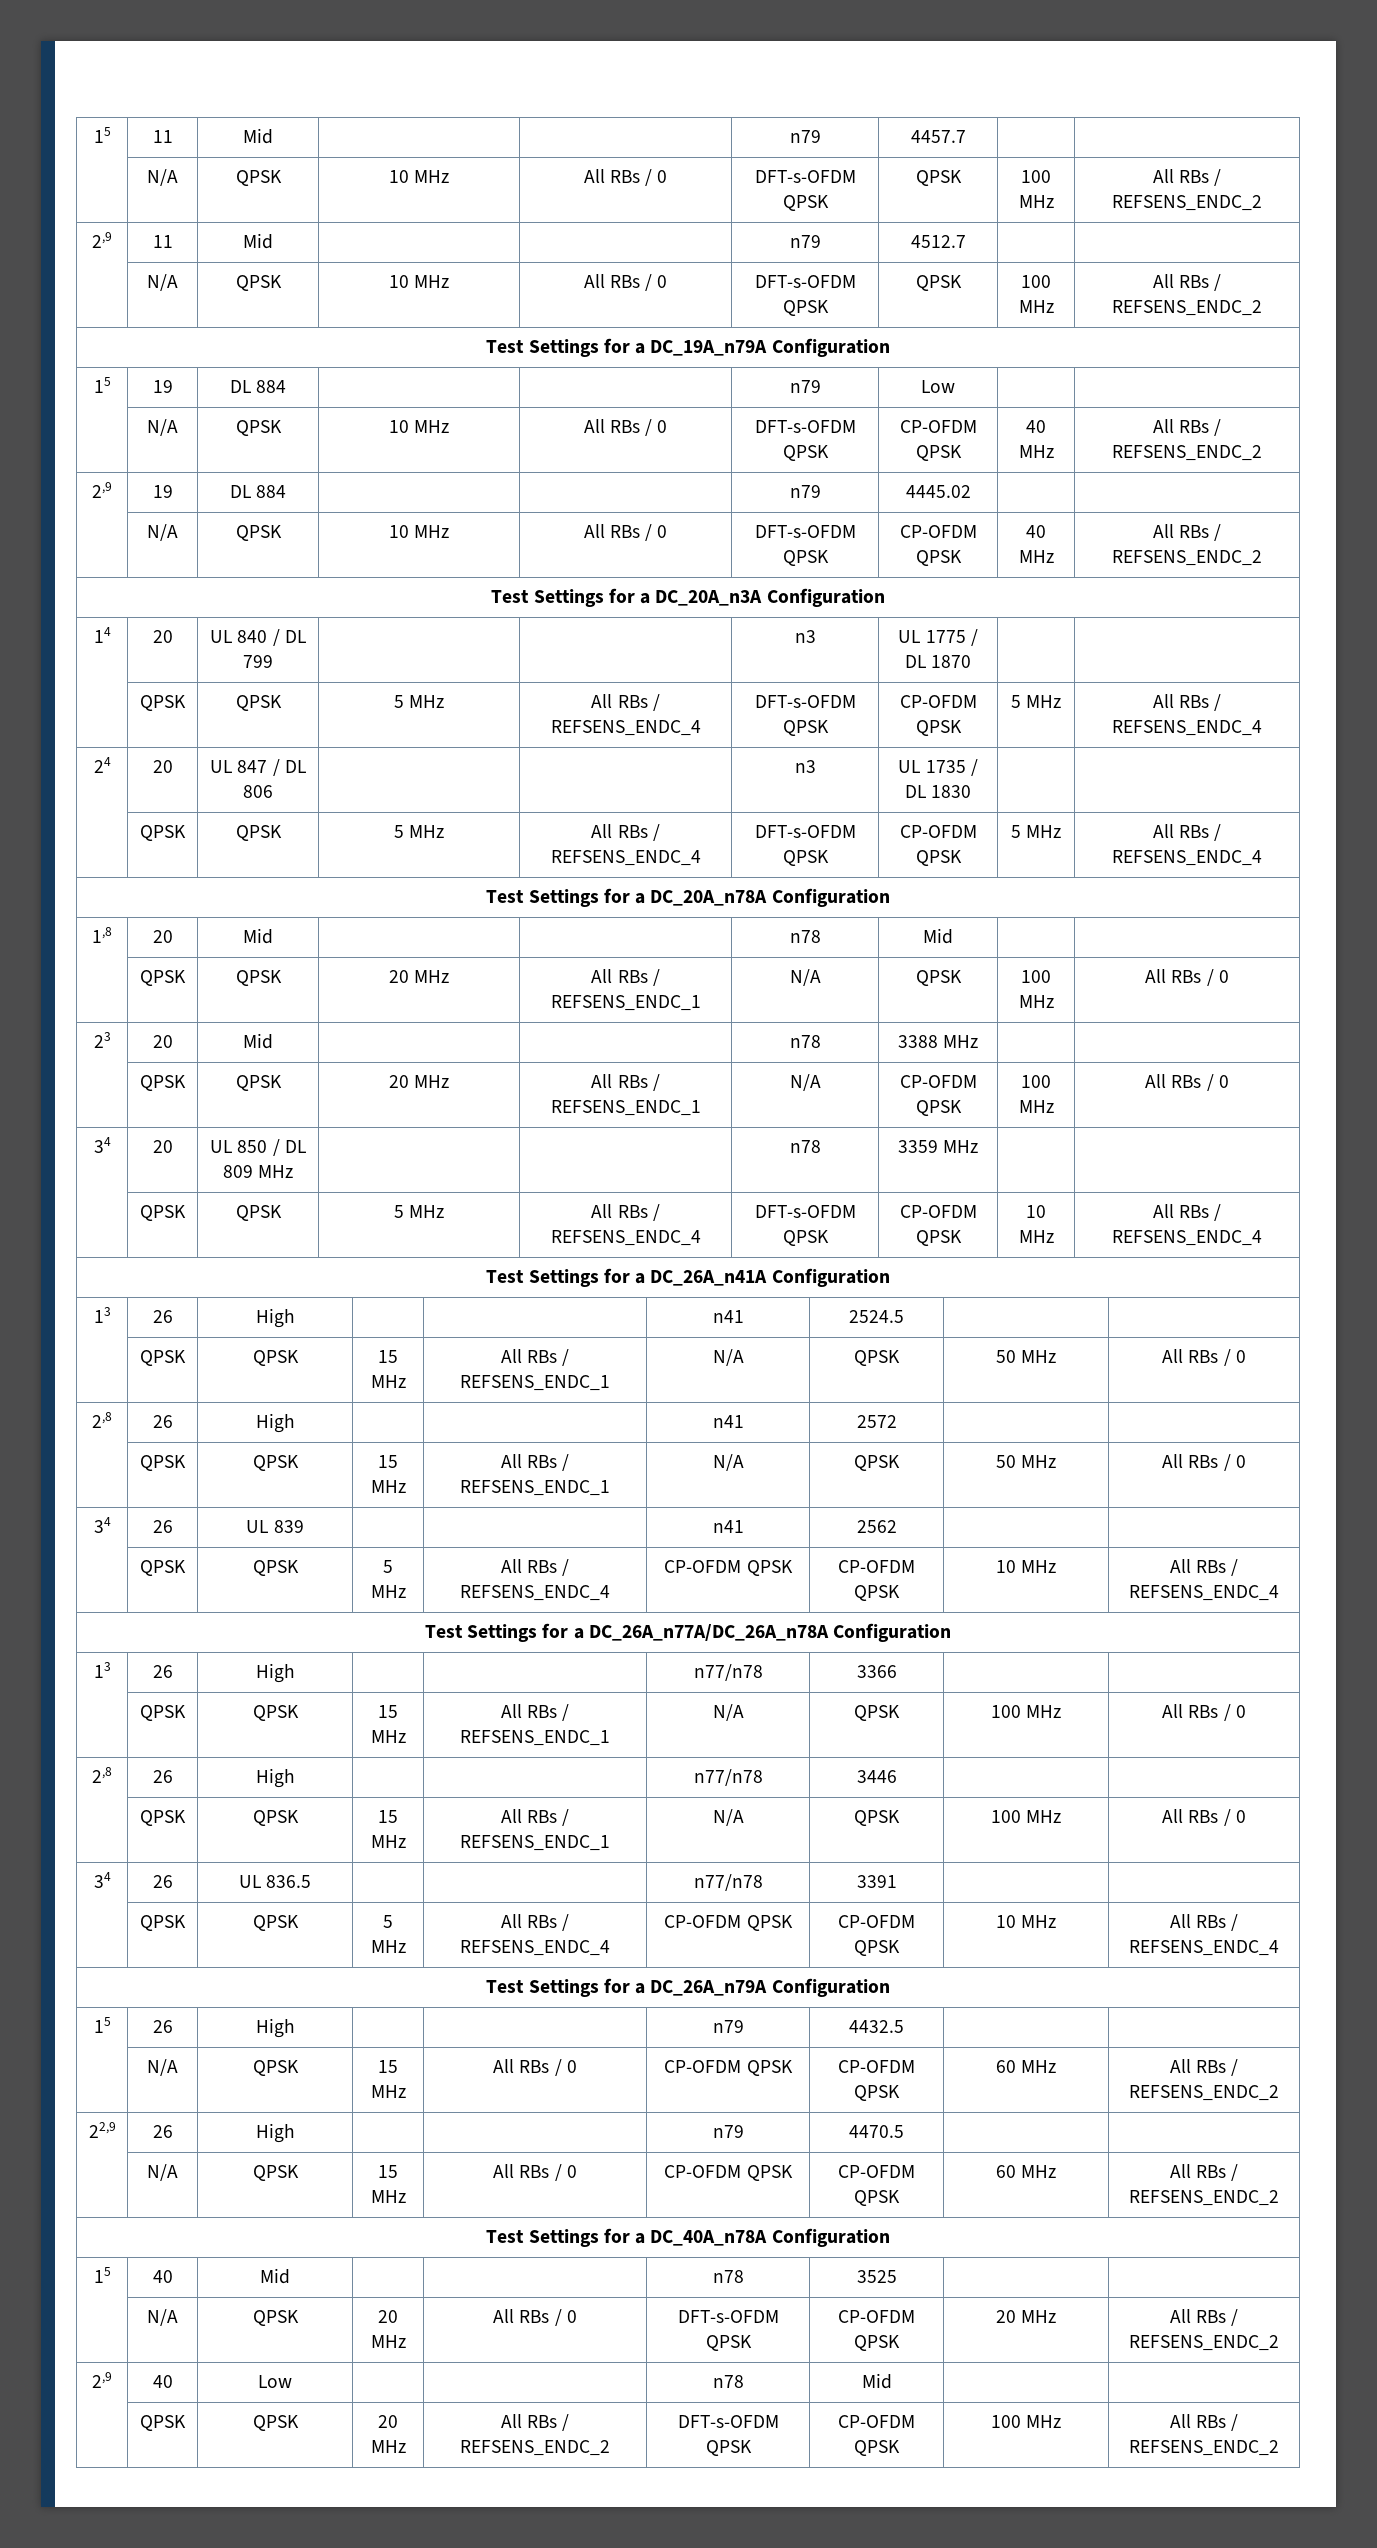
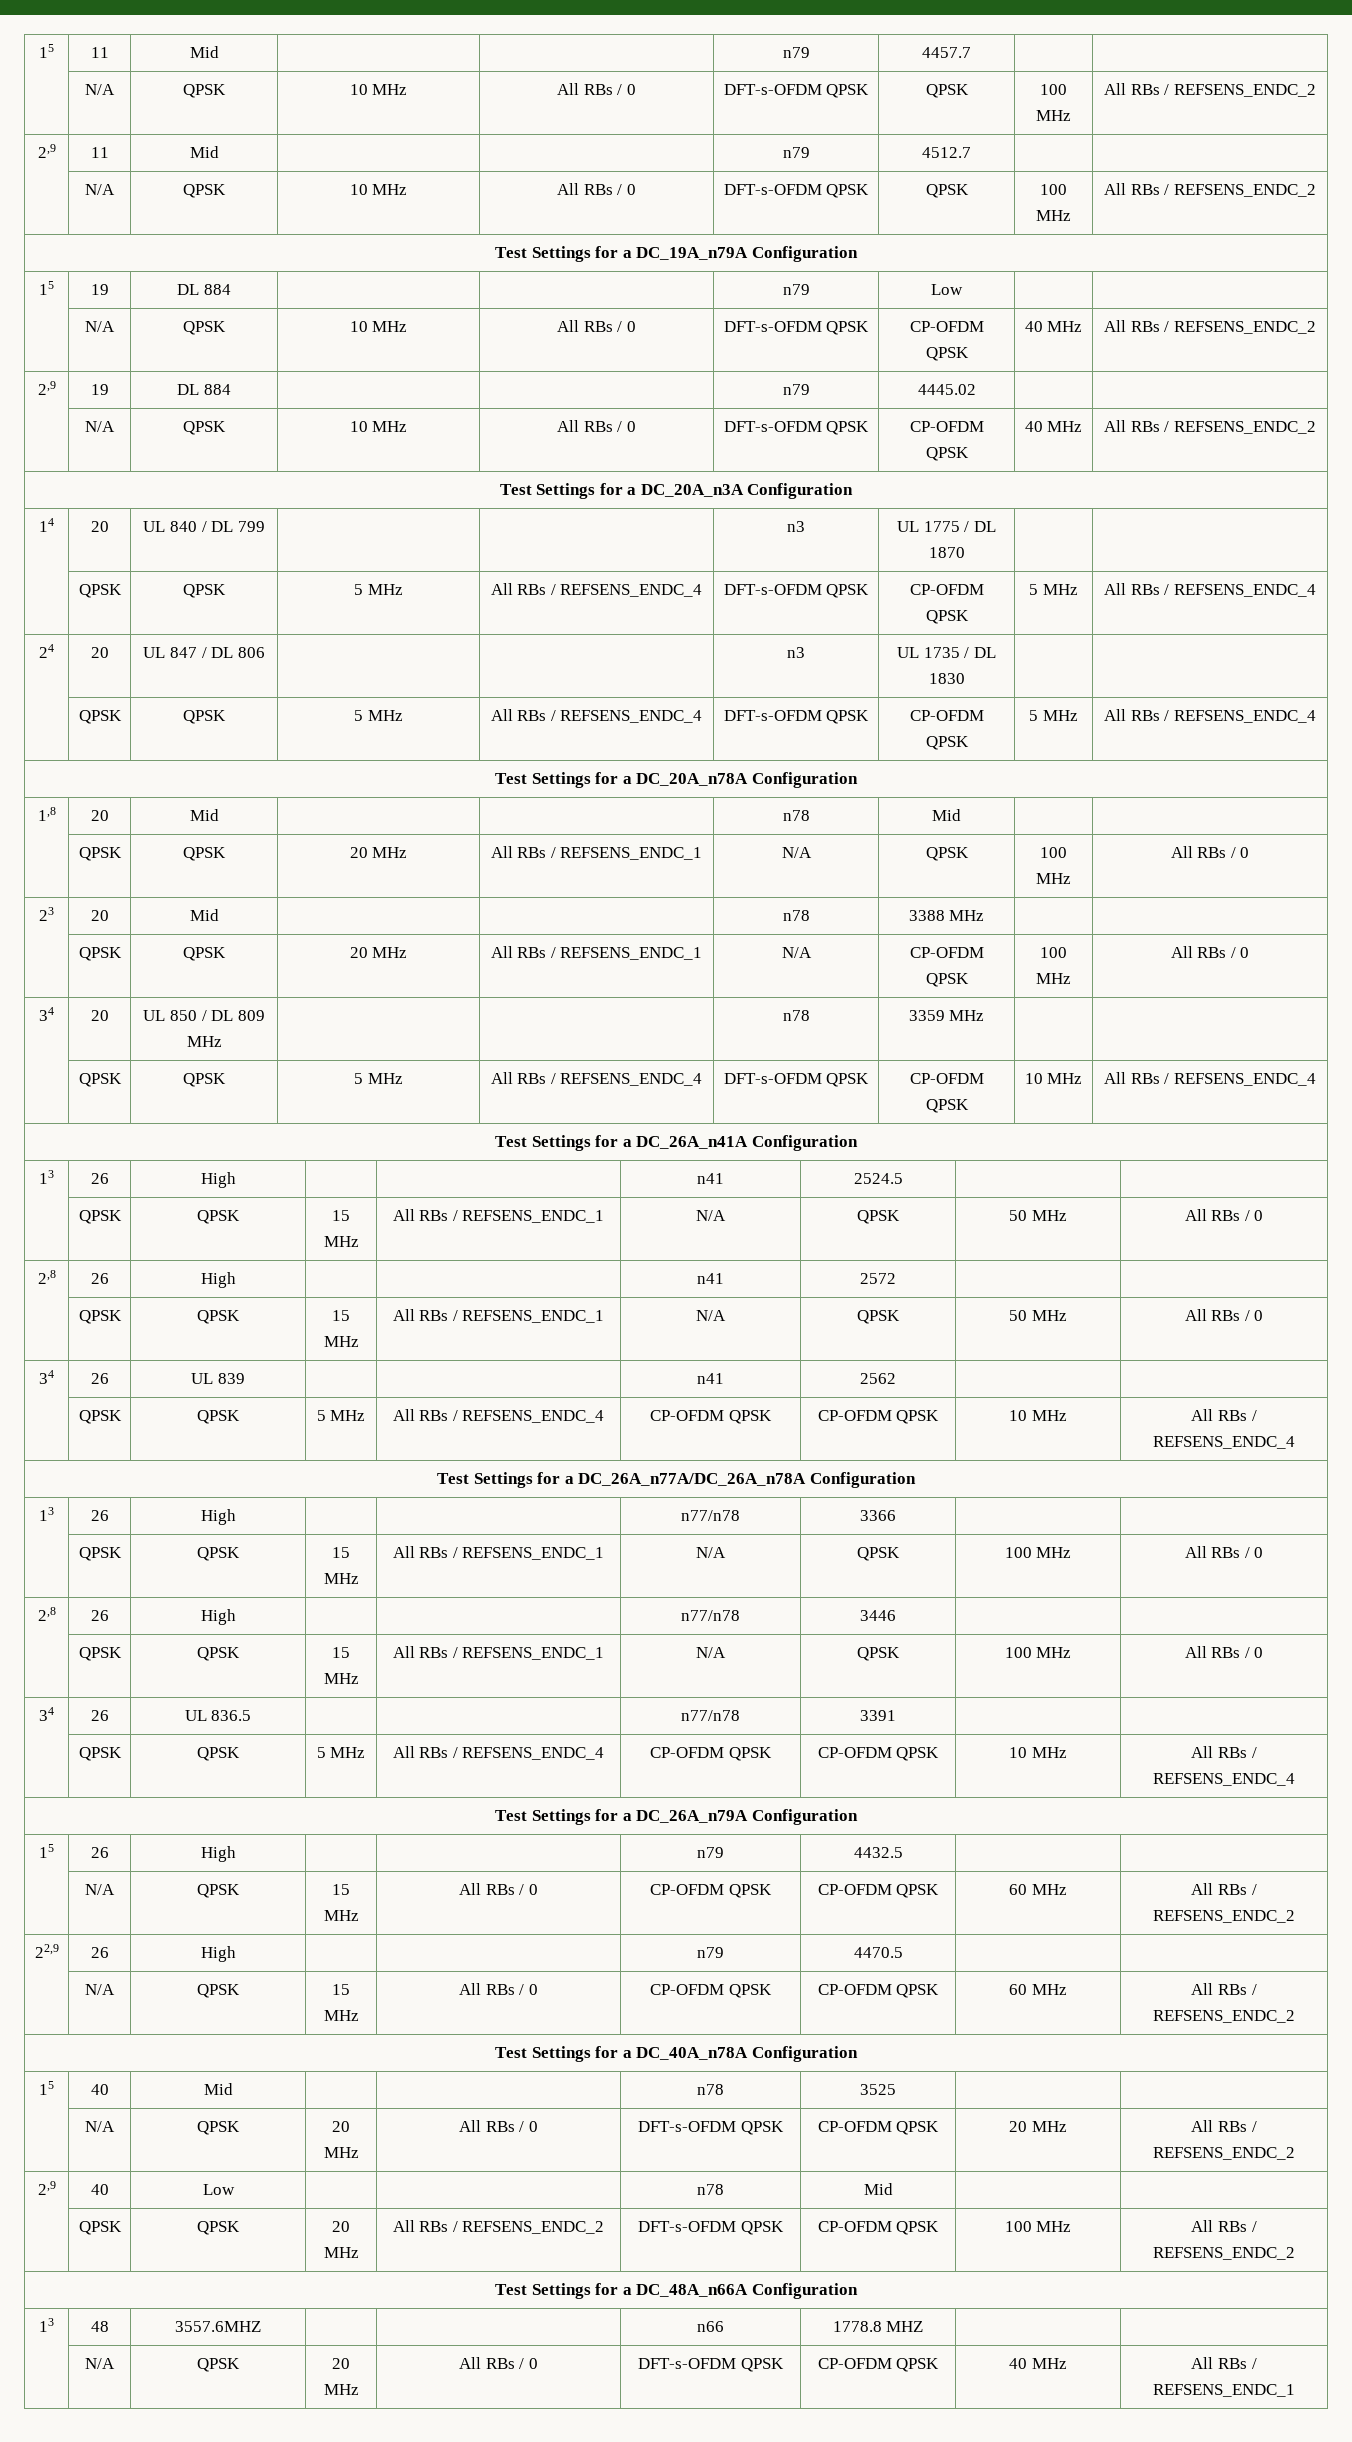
+ Test Settings for a DC_48A_n66A Configuration
+ 13 | 48 | 3557.6MHZ | | | n66 | 1778.8 MHZ | |
+ | N/A | QPSK | 20 MHz | All RBs / 0 | DFT-s-OFDM QPSK | CP-OFDM QPSK | 40 MHz | All RBs / REFSENS_ENDC_1

